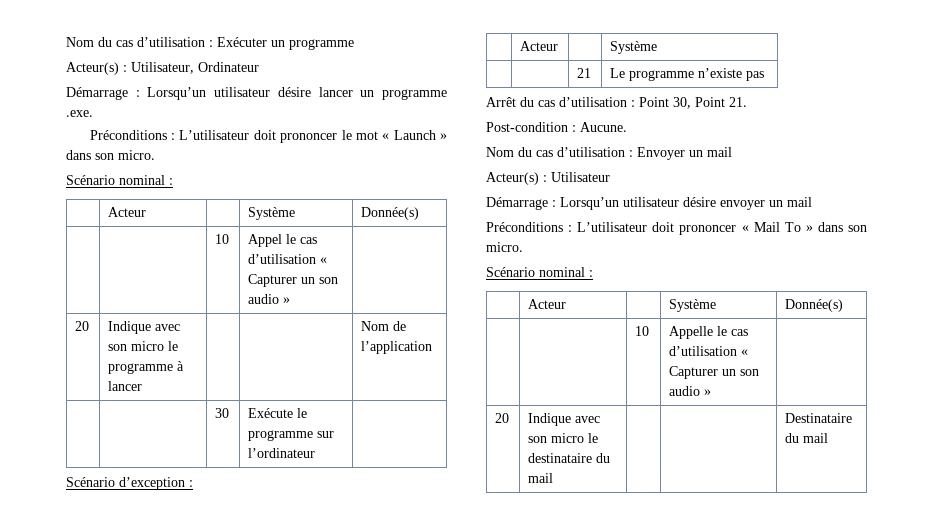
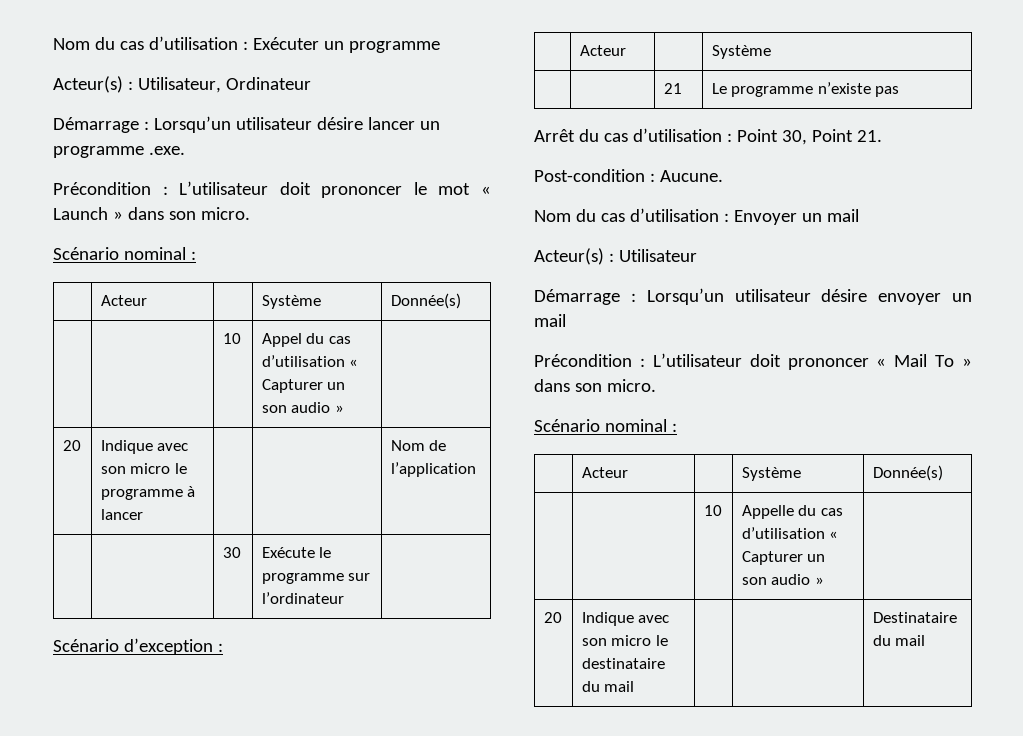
- Préconditions : L’utilisateur doit prononcer le mot « Launch » dans son micro.
+ Précondition : L’utilisateur doit prononcer le mot « Launch » dans son micro.
- | | 10 | Appel le cas d’utilisation « Capturer un son audio » |
+ | | 10 | Appel du cas d’utilisation « Capturer un son audio » |
- Préconditions : L’utilisateur doit prononcer « Mail To » dans son micro.
+ Précondition : L’utilisateur doit prononcer « Mail To » dans son micro.
- | | 10 | Appelle le cas d’utilisation « Capturer un son audio » |
+ | | 10 | Appelle du cas d’utilisation « Capturer un son audio » |

